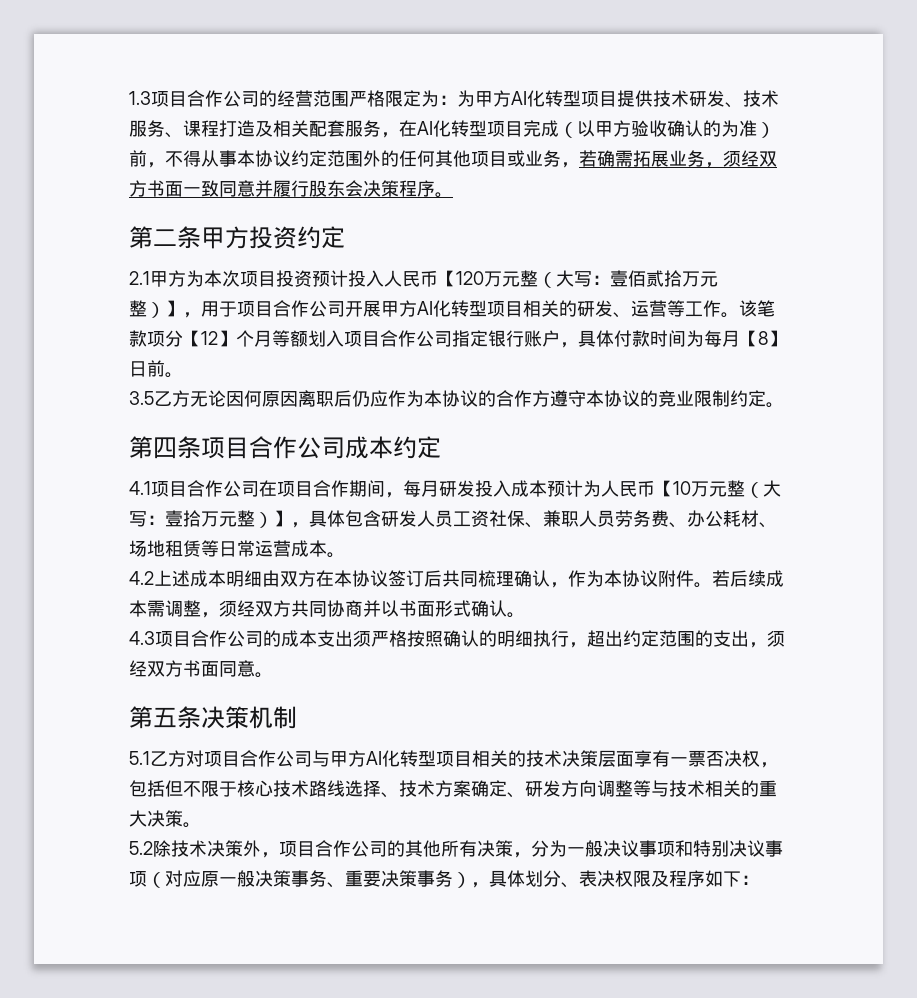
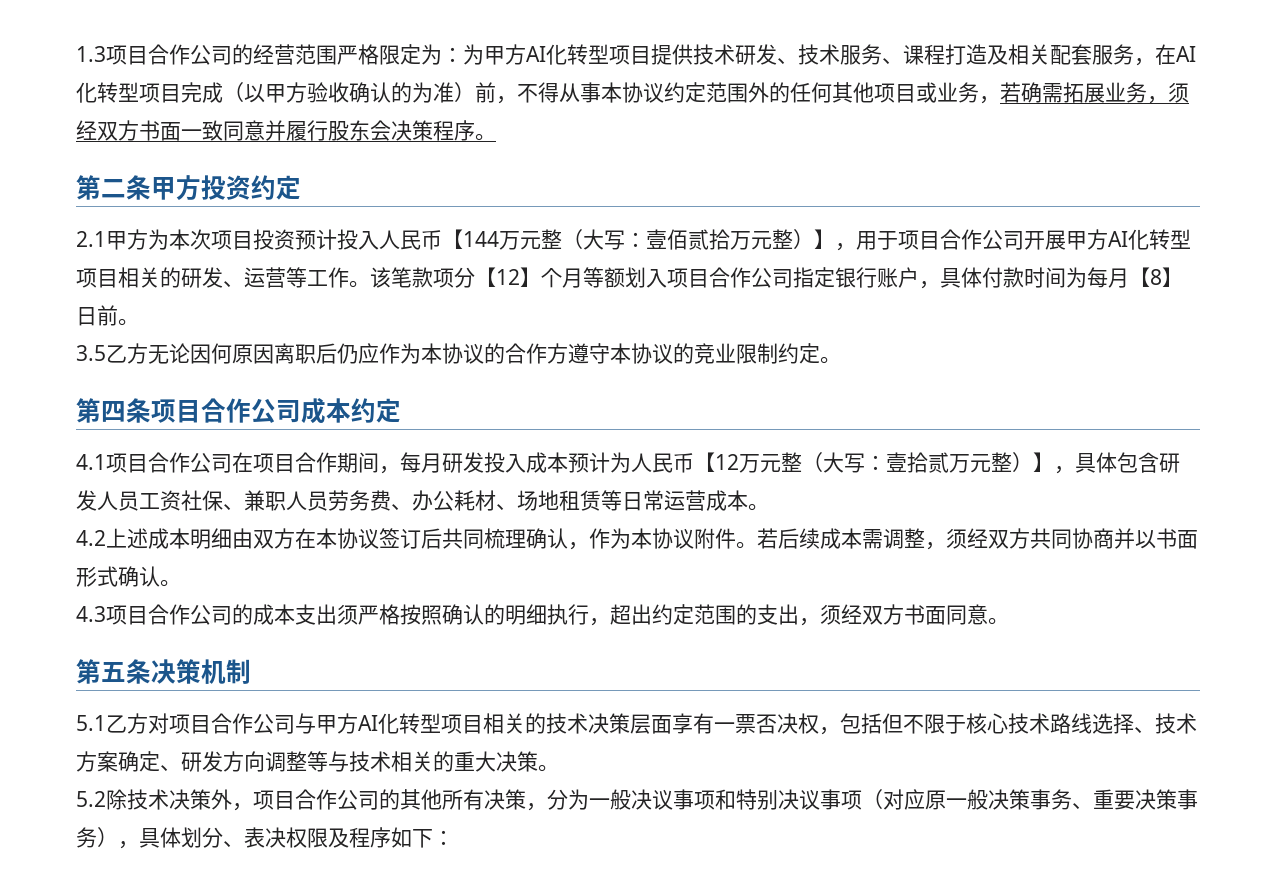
- 2.1甲方为本次项目投资预计投入人民币【120万元整（大写：壹佰贰拾万元整）】，用于项目合作公司开展甲方AI化转型项目相关的研发、运营等工作。
+ 2.1甲方为本次项目投资预计投入人民币【144万元整（大写：壹佰贰拾万元整）】，用于项目合作公司开展甲方AI化转型项目相关的研发、运营等工作。
- 4.1项目合作公司在项目合作期间，每月研发投入成本预计为人民币【10万元整（大写：壹拾万元整）】，具体包含研发人员工资社保、兼职人员劳务费、办公耗材、场地租赁等日常运营成本。
+ 4.1项目合作公司在项目合作期间，每月研发投入成本预计为人民币【12万元整（大写：壹拾贰万元整）】，具体包含研发人员工资社保、兼职人员劳务费、办公耗材、场地租赁等日常运营成本。

